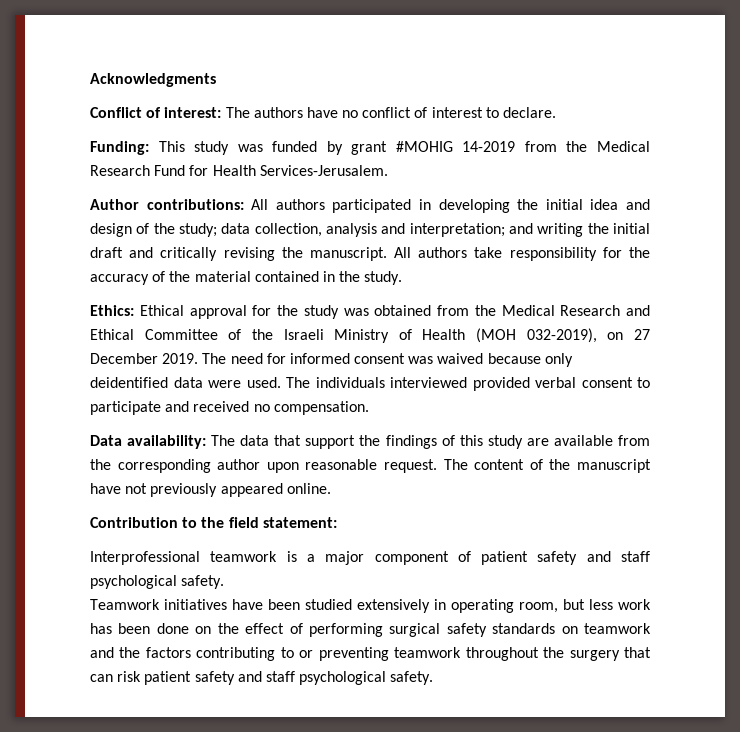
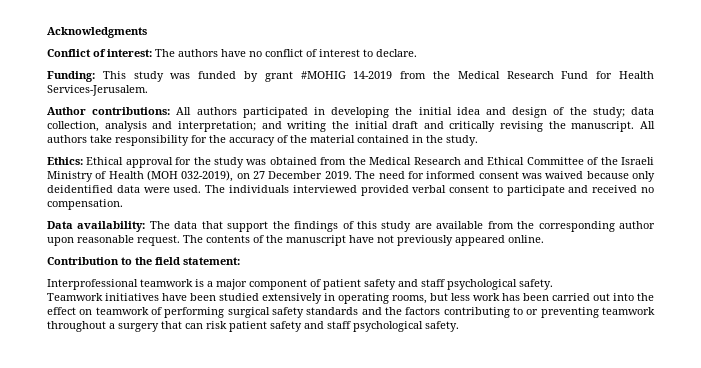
- The content of the manuscript have not previously appeared online.
+ The contents of the manuscript have not previously appeared online.
- Teamwork initiatives have been studied extensively in operating room, but less work has been done on the effect of performing surgical safety standards on teamwork and the factors contributing to or preventing teamwork throughout the surgery that can risk patient safety and staff psychological safety.
+ Teamwork initiatives have been studied extensively in operating rooms, but less work has been carried out into the effect on teamwork of performing surgical safety standards and the factors contributing to or preventing teamwork throughout a surgery that can risk patient safety and staff psychological safety.

